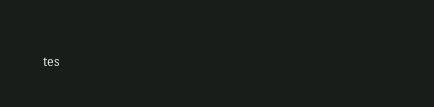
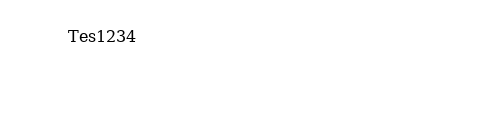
- tes
+ Tes1234

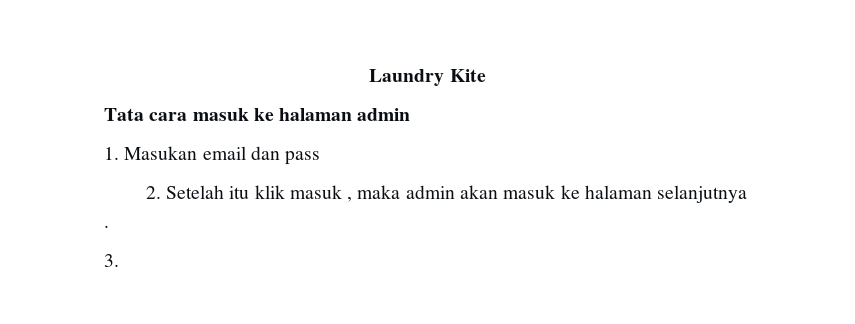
- Tes1234
+ Laundry Kite
+ Tata cara masuk ke halaman admin
+ 1. Masukan email dan pass
+ 2. Setelah itu klik masuk , maka admin akan masuk ke halaman selanjutnya .
+ 3.

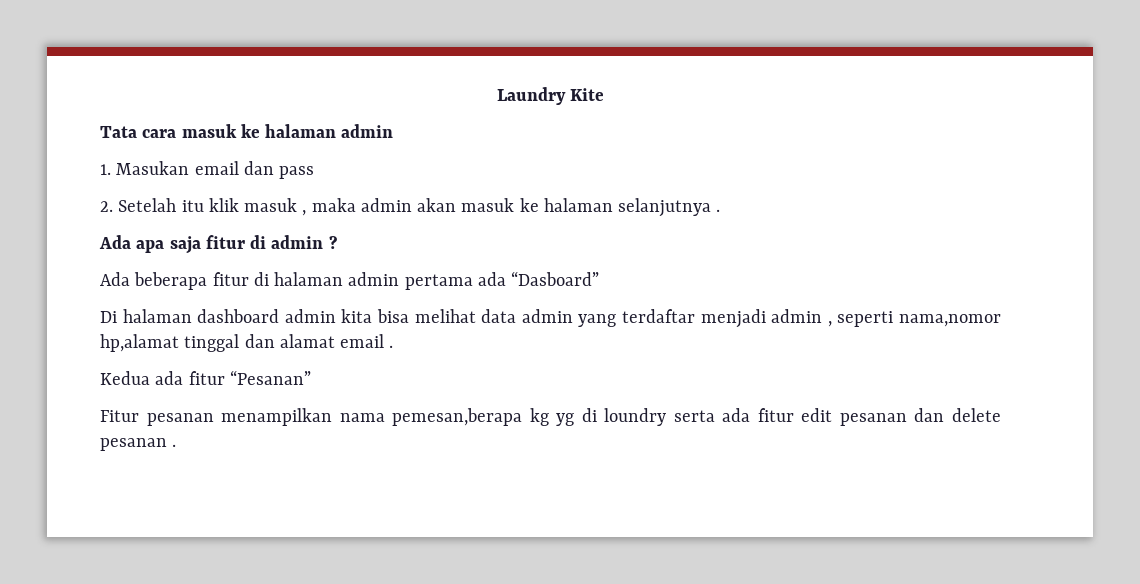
- 3.
+ Ada apa saja fitur di admin ?
+ Ada beberapa fitur di halaman admin pertama ada “Dasboard”
+ Di halaman dashboard admin kita bisa melihat data admin yang terdaftar menjadi admin , seperti nama,nomor hp,alamat tinggal dan alamat email .
+ Kedua ada fitur “Pesanan”
+ Fitur pesanan menampilkan nama pemesan,berapa kg yg di loundry serta ada fitur edit pesanan dan delete pesanan .

